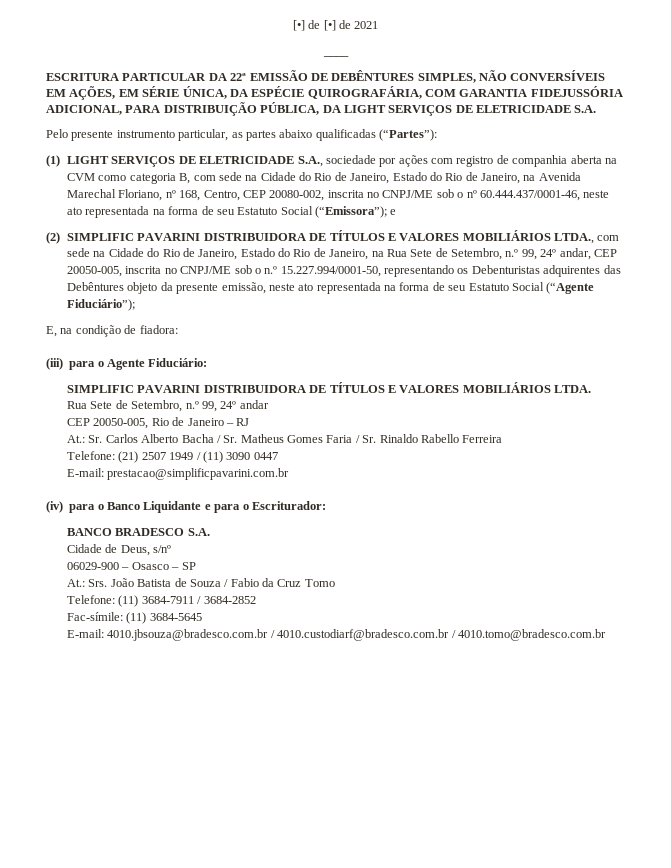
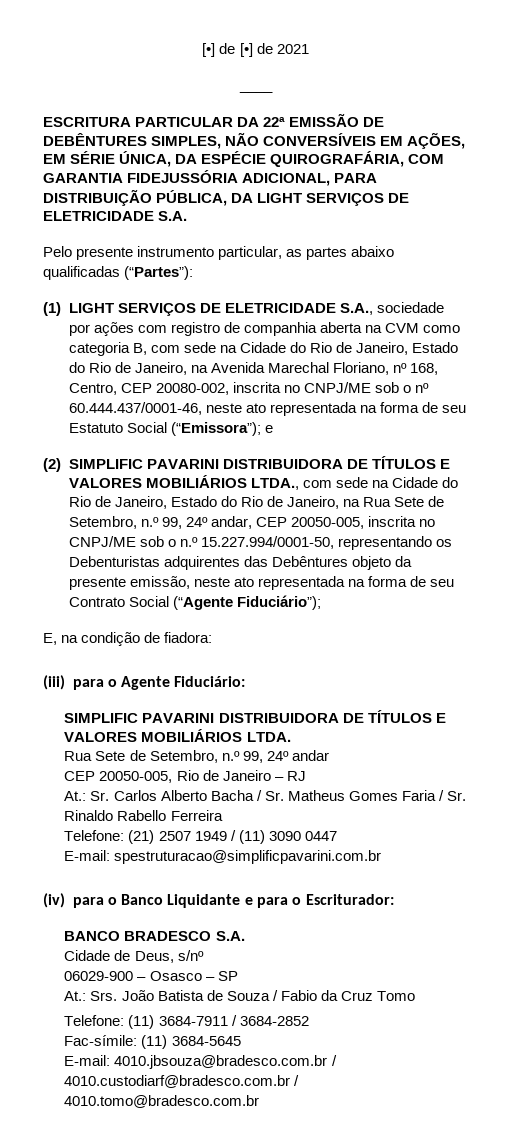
- (2) SIMPLIFIC PAVARINI DISTRIBUIDORA DE TÍTULOS E VALORES MOBILIÁRIOS LTDA., com sede na Cidade do Rio de Janeiro, Estado do Rio de Janeiro, na Rua Sete de Setembro, n.º 99, 24º andar, CEP 20050-005, inscrita no CNPJ/ME sob o n.º 15.227.994/0001-50, representando os Debenturistas adquirentes das Debêntures objeto da presente emissão, neste ato representada na forma de seu Estatuto Social (“Agente Fiduciário”);
+ (2) SIMPLIFIC PAVARINI DISTRIBUIDORA DE TÍTULOS E VALORES MOBILIÁRIOS LTDA., com sede na Cidade do Rio de Janeiro, Estado do Rio de Janeiro, na Rua Sete de Setembro, n.º 99, 24º andar, CEP 20050-005, inscrita no CNPJ/ME sob o n.º 15.227.994/0001-50, representando os Debenturistas adquirentes das Debêntures objeto da presente emissão, neste ato representada na forma de seu Contrato Social (“Agente Fiduciário”);
- E-mail: prestacao@simplificpavarini.com.br
+ E-mail: spestruturacao@simplificpavarini.com.br

